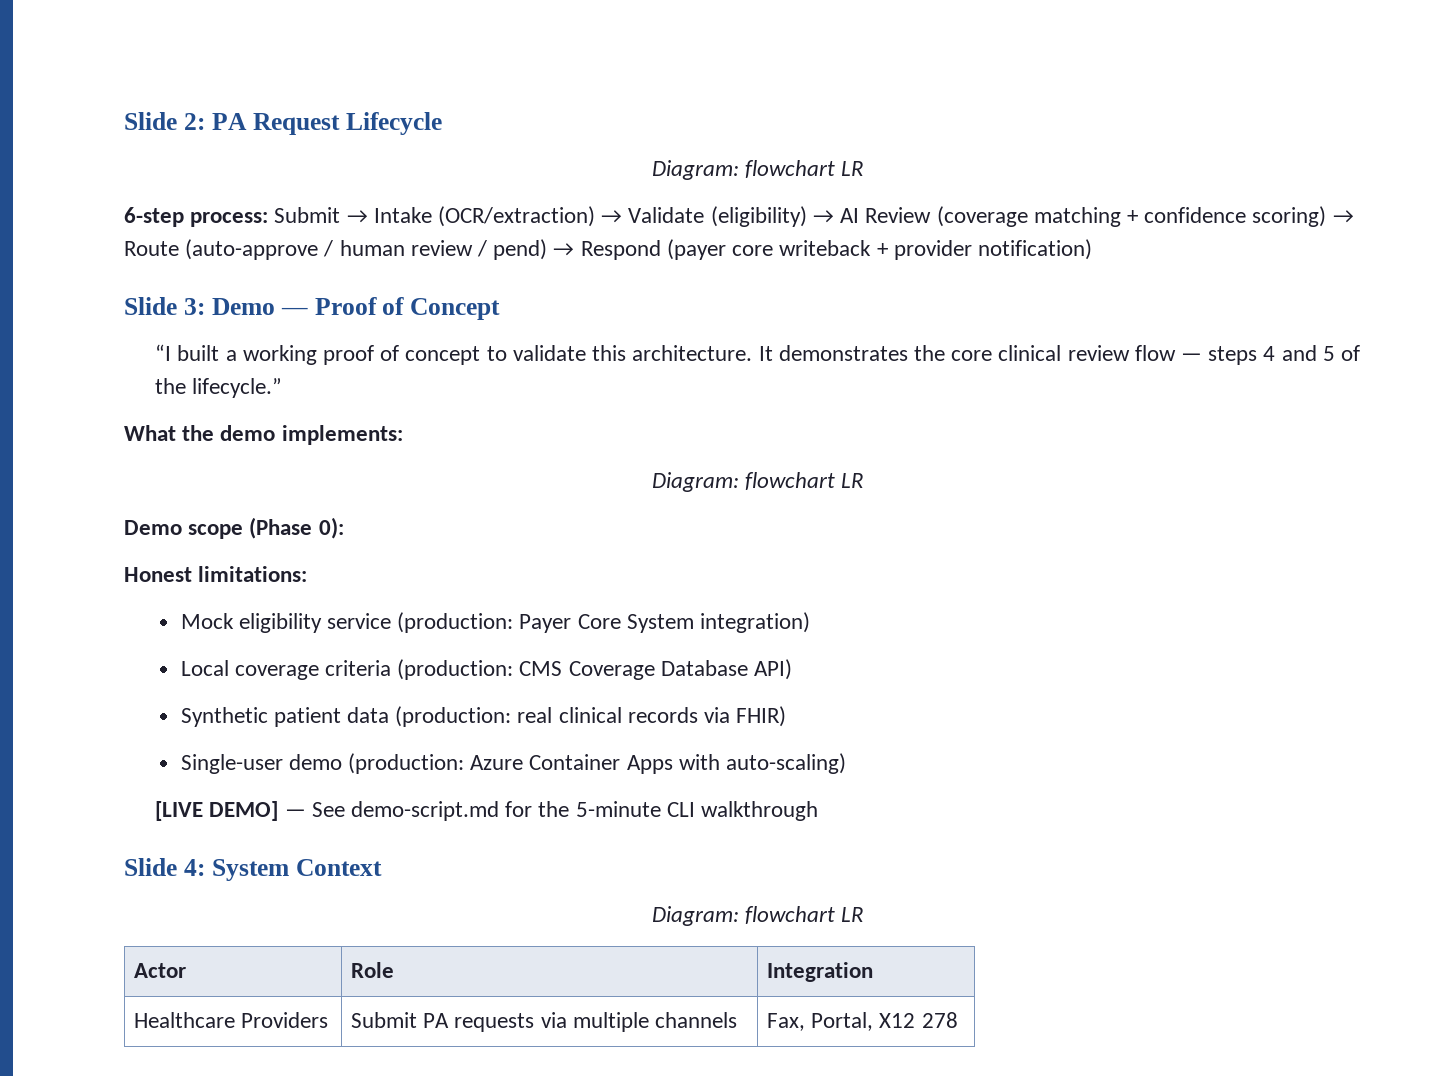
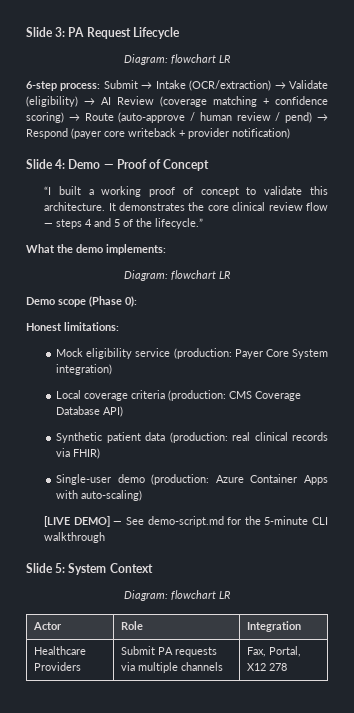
- Slide 2: PA Request Lifecycle
+ Slide 3: PA Request Lifecycle
- Slide 3: Demo — Proof of Concept
+ Slide 4: Demo — Proof of Concept
- Slide 4: System Context
+ Slide 5: System Context

